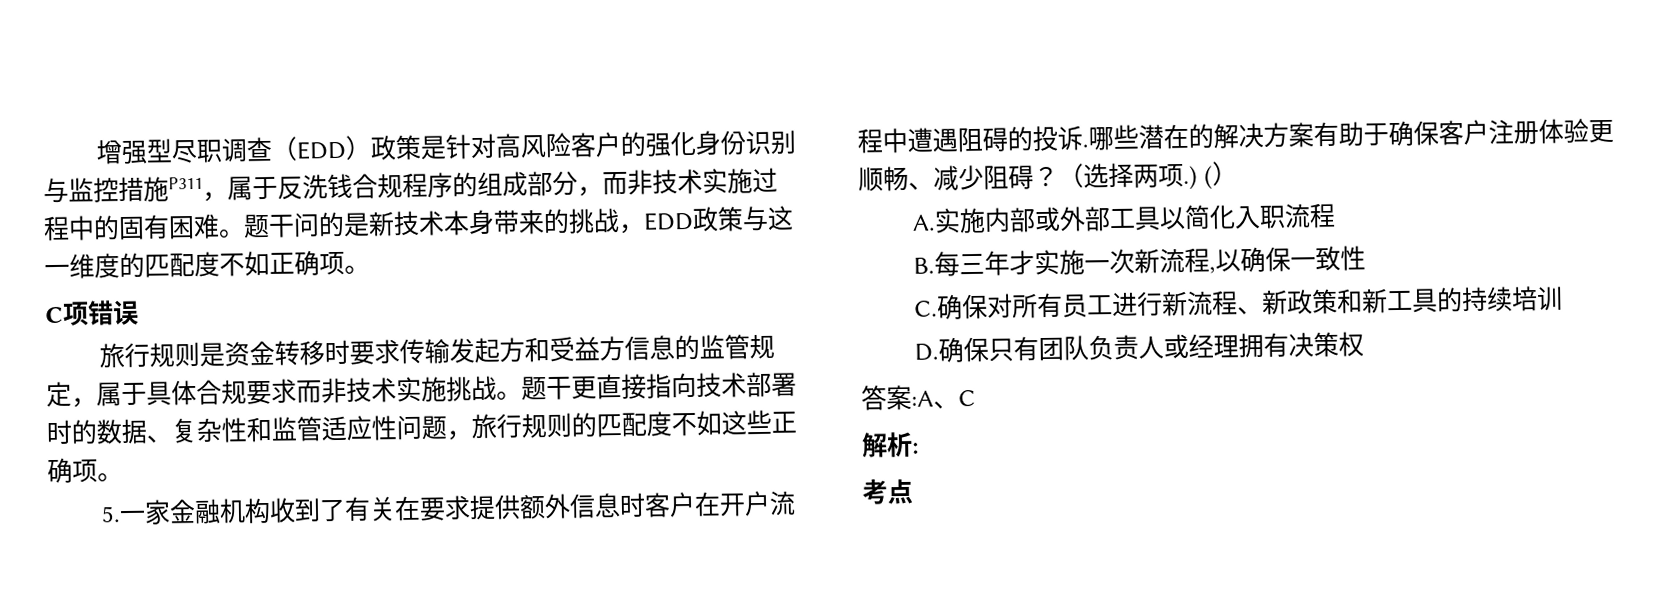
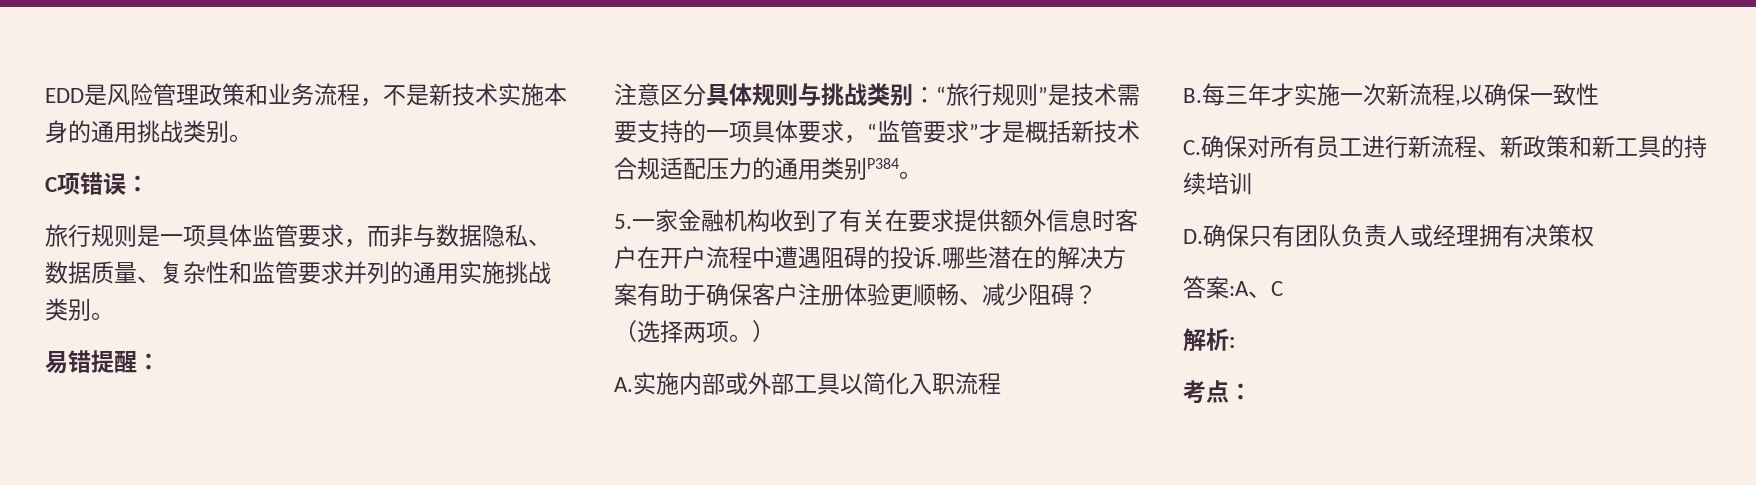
- 增强型尽职调查（EDD）政策是针对高风险客户的强化身份识别与监控措施P311，属于反洗钱合规程序的组成部分，而非技术实施过程中的固有困难。题干问的是新技术本身带来的挑战，EDD政策与这一维度的匹配度不如正确项。
+ EDD是风险管理政策和业务流程，不是新技术实施本身的通用挑战类别。
- C项错误
+ C项错误：
- 旅行规则是资金转移时要求传输发起方和受益方信息的监管规定，属于具体合规要求而非技术实施挑战。题干更直接指向技术部署时的数据、复杂性和监管适应性问题，旅行规则的匹配度不如这些正确项。
+ 旅行规则是一项具体监管要求，而非与数据隐私、数据质量、复杂性和监管要求并列的通用实施挑战类别。
+ 易错提醒：
+ 注意区分具体规则与挑战类别：“旅行规则”是技术需要支持的一项具体要求，“监管要求”才是概括新技术合规适配压力的通用类别P384。
- （选择两项.) (）
+ （选择两项。）
- 考点
+ 考点：

